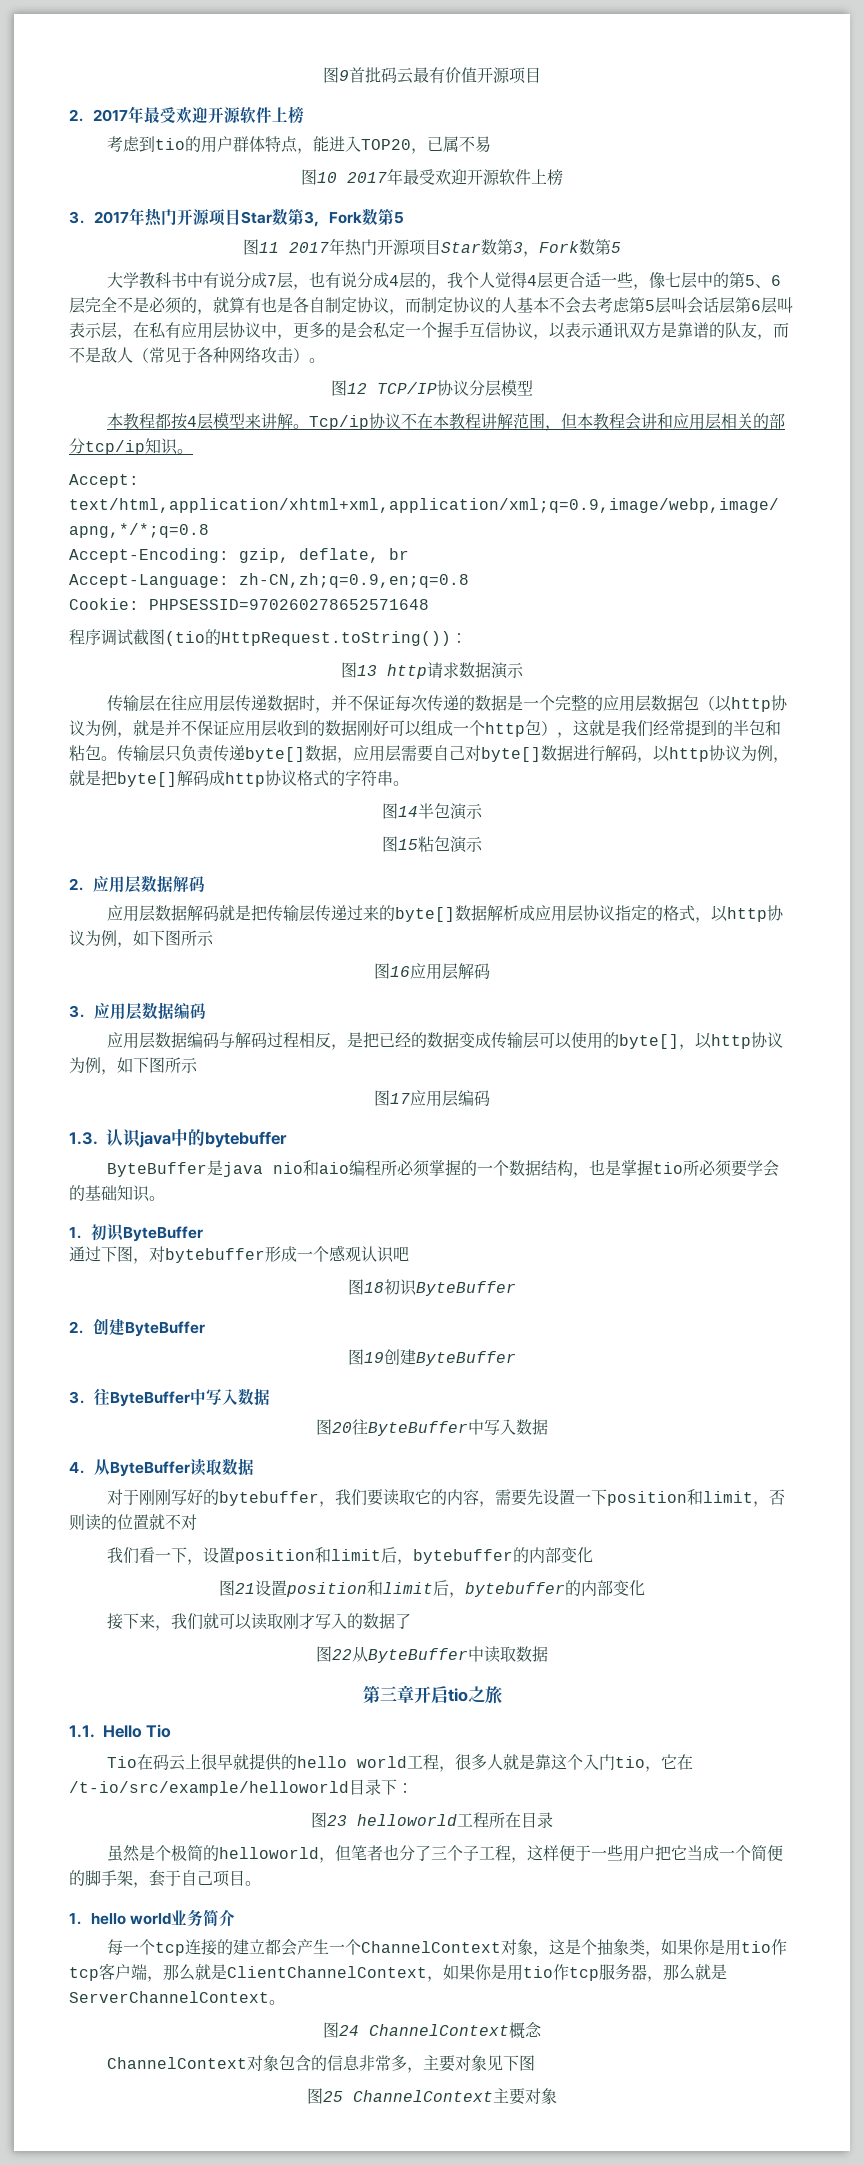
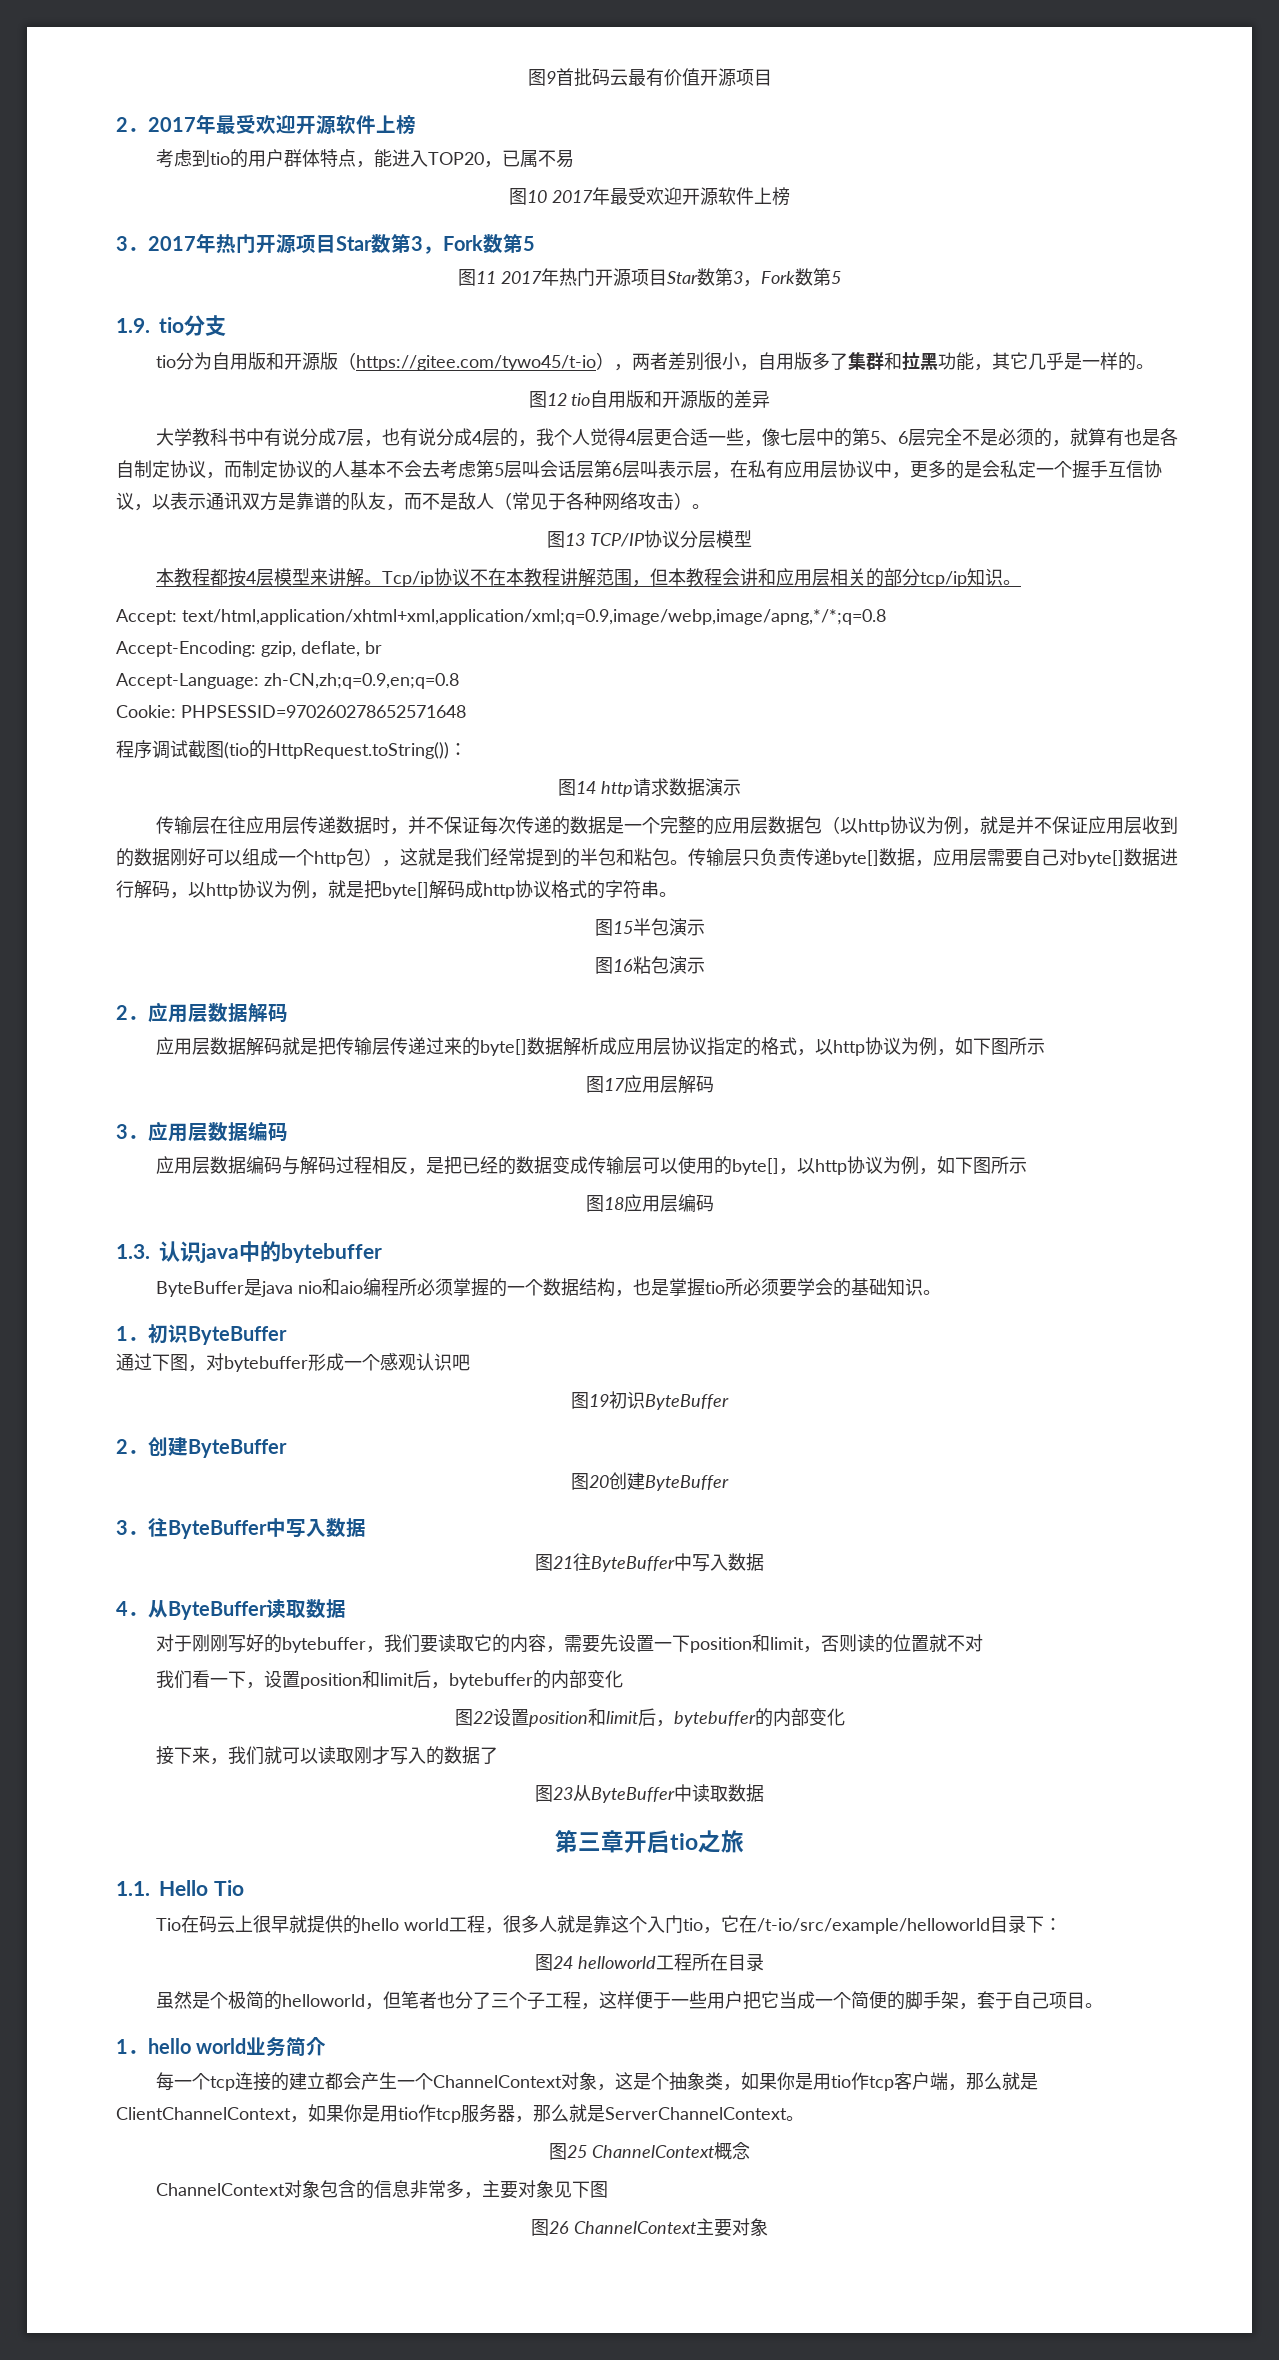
+ 1.9. tio分支
+ tio分为自用版和开源版（https://gitee.com/tywo45/t-io），两者差别很小，自用版多了集群和拉黑功能，其它几乎是一样的。
+ 图12 tio自用版和开源版的差异
- 图12 TCP/IP协议分层模型
+ 图13 TCP/IP协议分层模型
- 图13 http请求数据演示
+ 图14 http请求数据演示
- 图14半包演示
+ 图15半包演示
- 图15粘包演示
+ 图16粘包演示
- 图16应用层解码
+ 图17应用层解码
- 图17应用层编码
+ 图18应用层编码
- 图18初识ByteBuffer
+ 图19初识ByteBuffer
- 图19创建ByteBuffer
+ 图20创建ByteBuffer
- 图20往ByteBuffer中写入数据
+ 图21往ByteBuffer中写入数据
- 图21设置position和limit后，bytebuffer的内部变化
+ 图22设置position和limit后，bytebuffer的内部变化
- 图22从ByteBuffer中读取数据
+ 图23从ByteBuffer中读取数据
- 图23 helloworld工程所在目录
+ 图24 helloworld工程所在目录
- 图24 ChannelContext概念
+ 图25 ChannelContext概念
- 图25 ChannelContext主要对象
+ 图26 ChannelContext主要对象

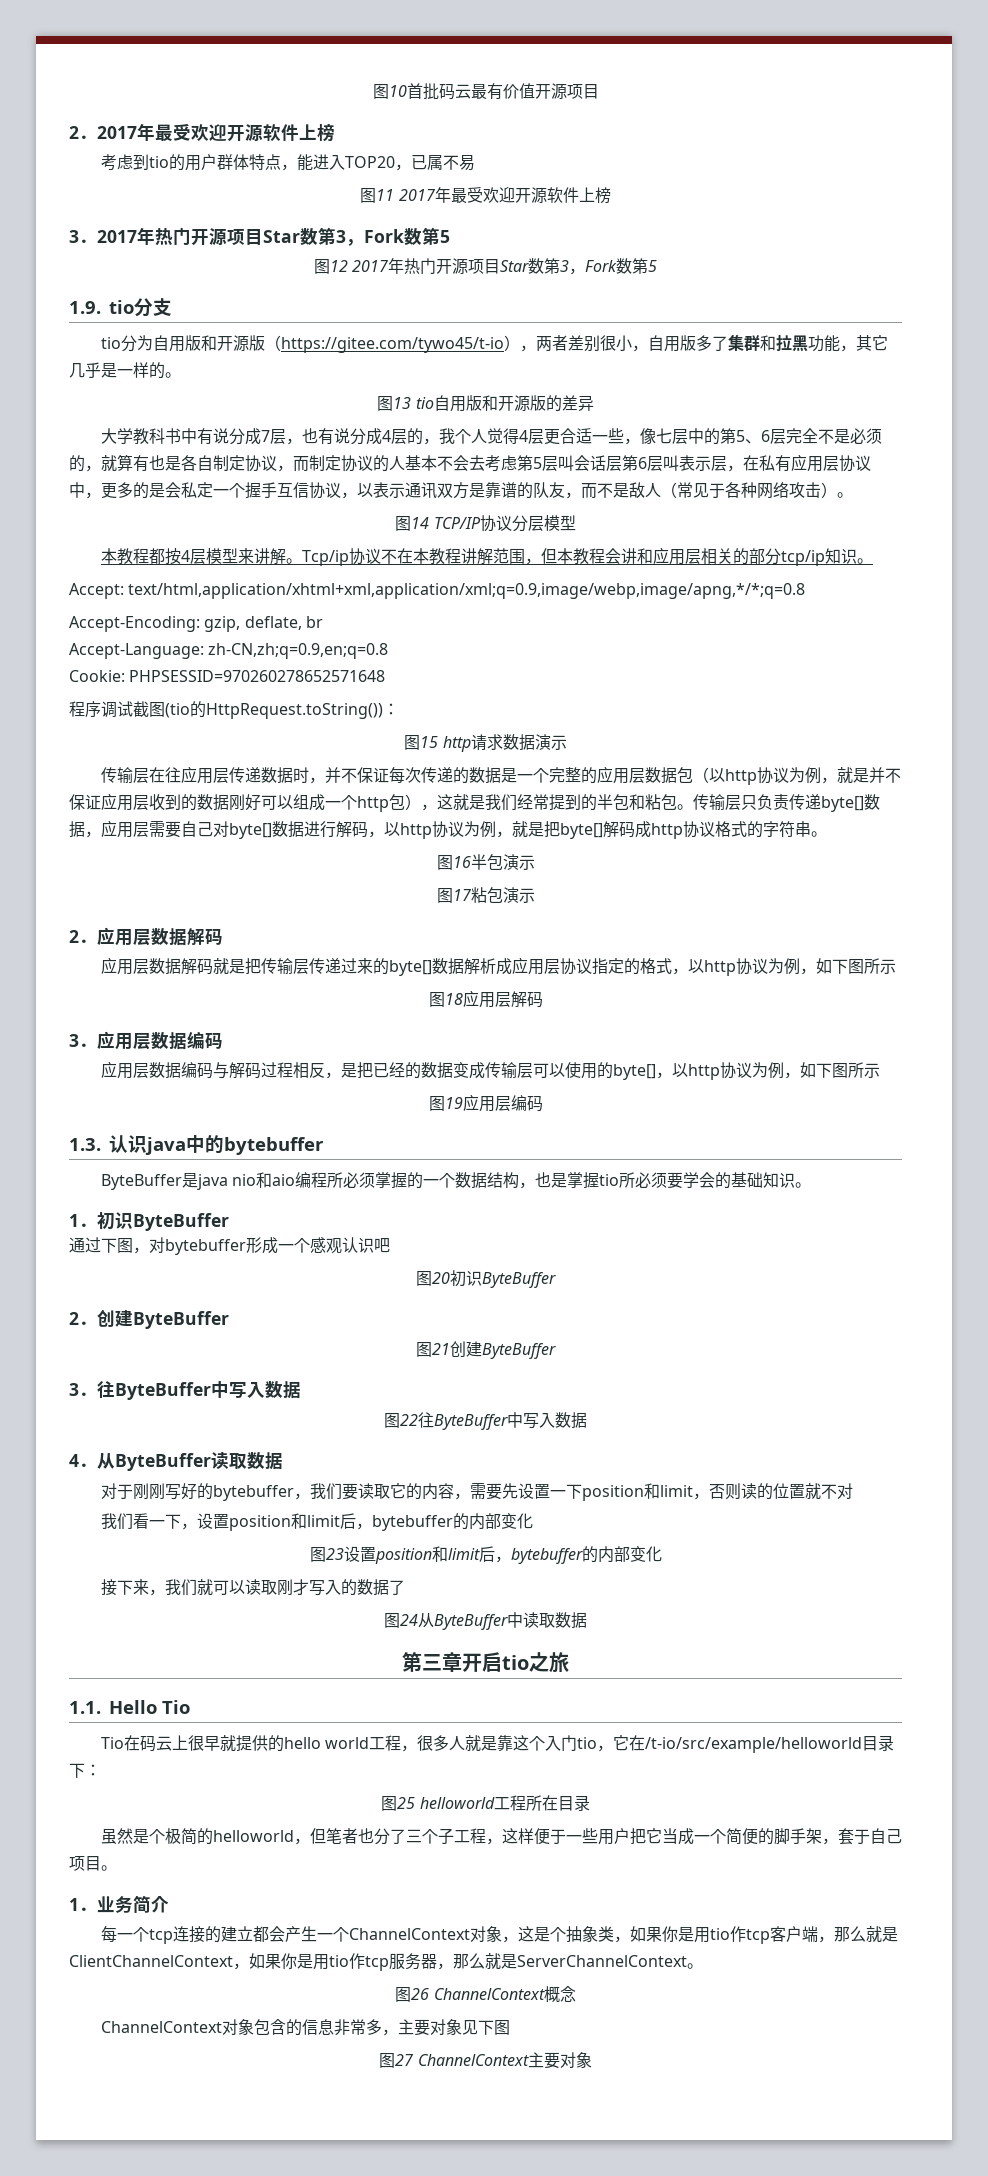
- 图9首批码云最有价值开源项目
+ 图10首批码云最有价值开源项目
- 图10 2017年最受欢迎开源软件上榜
+ 图11 2017年最受欢迎开源软件上榜
- 图11 2017年热门开源项目Star数第3，Fork数第5
+ 图12 2017年热门开源项目Star数第3，Fork数第5
- 图12 tio自用版和开源版的差异
+ 图13 tio自用版和开源版的差异
- 图13 TCP/IP协议分层模型
+ 图14 TCP/IP协议分层模型
- 图14 http请求数据演示
+ 图15 http请求数据演示
- 图15半包演示
+ 图16半包演示
- 图16粘包演示
+ 图17粘包演示
- 图17应用层解码
+ 图18应用层解码
- 图18应用层编码
+ 图19应用层编码
- 图19初识ByteBuffer
+ 图20初识ByteBuffer
- 图20创建ByteBuffer
+ 图21创建ByteBuffer
- 图21往ByteBuffer中写入数据
+ 图22往ByteBuffer中写入数据
- 图22设置position和limit后，bytebuffer的内部变化
+ 图23设置position和limit后，bytebuffer的内部变化
- 图23从ByteBuffer中读取数据
+ 图24从ByteBuffer中读取数据
- 图24 helloworld工程所在目录
+ 图25 helloworld工程所在目录
- 1．hello world业务简介
+ 1．业务简介
- 图25 ChannelContext概念
+ 图26 ChannelContext概念
- 图26 ChannelContext主要对象
+ 图27 ChannelContext主要对象

